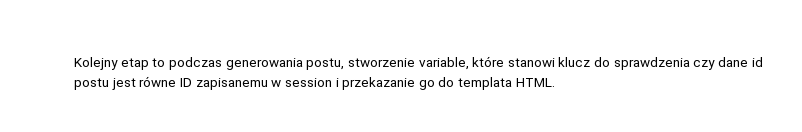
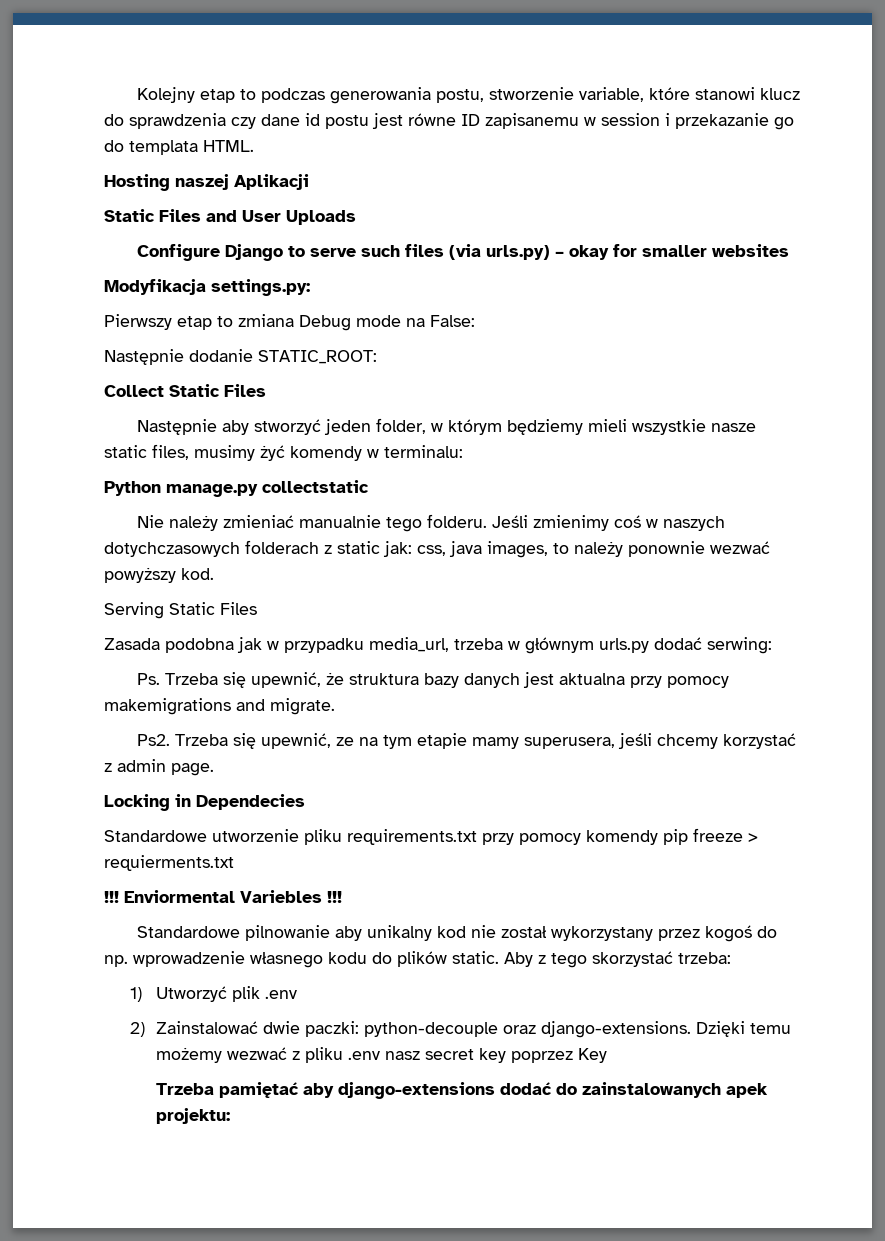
+ Hosting naszej Aplikacji
+ Static Files and User Uploads
+ Configure Django to serve such files (via urls.py) – okay for smaller websites
+ Modyfikacja settings.py:
+ Pierwszy etap to zmiana Debug mode na False:
+ Następnie dodanie STATIC_ROOT:
+ Collect Static Files
+ Następnie aby stworzyć jeden folder, w którym będziemy mieli wszystkie nasze static files, musimy żyć komendy w terminalu:
+ Python manage.py collectstatic
+ Nie należy zmieniać manualnie tego folderu. Jeśli zmienimy coś w naszych dotychczasowych folderach z static jak: css, java images, to należy ponownie wezwać powyższy kod.
+ Serving Static Files
+ Zasada podobna jak w przypadku media_url, trzeba w głównym urls.py dodać serwing:
+ Ps. Trzeba się upewnić, że struktura bazy danych jest aktualna przy pomocy makemigrations and migrate.
+ Ps2. Trzeba się upewnić, ze na tym etapie mamy superusera, jeśli chcemy korzystać z admin page.
+ Locking in Dependecies
+ Standardowe utworzenie pliku requirements.txt przy pomocy komendy pip freeze > requierments.txt
+ !!! Enviormental Variebles !!!
+ Standardowe pilnowanie aby unikalny kod nie został wykorzystany przez kogoś do np. wprowadzenie własnego kodu do plików static. Aby z tego skorzystać trzeba:
+ 1) Utworzyć plik .env
+ 2) Zainstalować dwie paczki: python-decouple oraz django-extensions. Dzięki temu możemy wezwać z pliku .env nasz secret key poprzez Key
+ Trzeba pamiętać aby django-extensions dodać do zainstalowanych apek projektu:

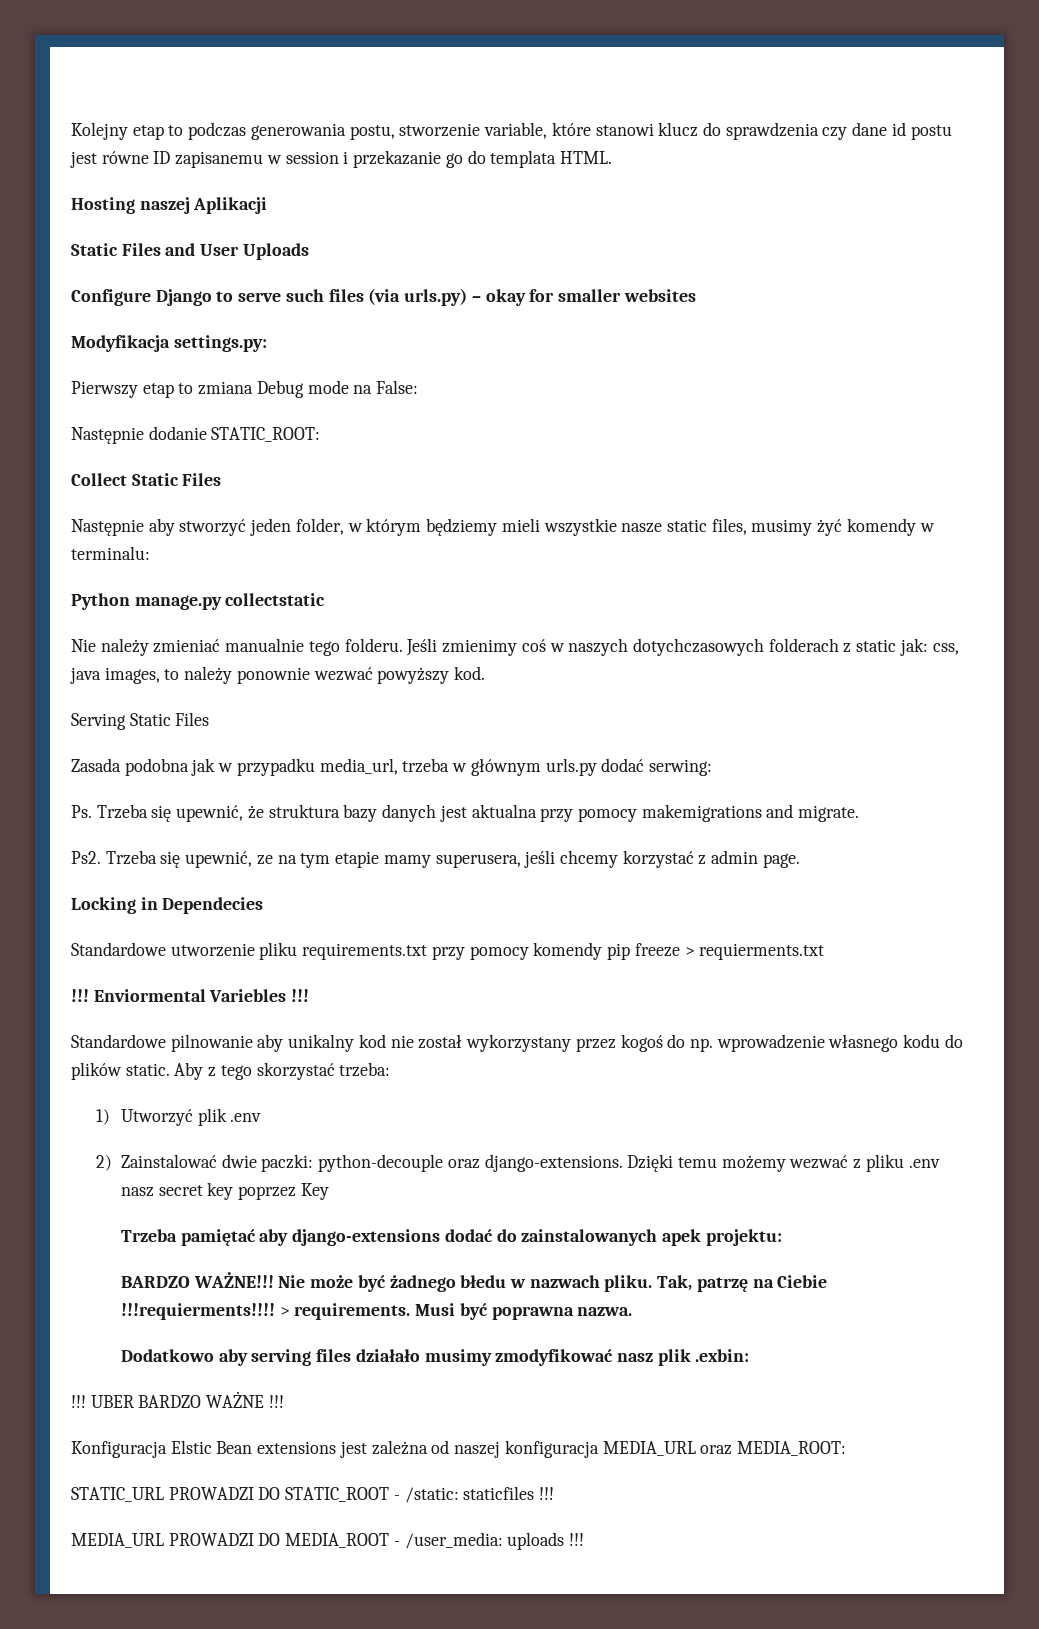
+ BARDZO WAŻNE!!! Nie może być żadnego błedu w nazwach pliku. Tak, patrzę na Ciebie !!!requierments!!!! > requirements. Musi być poprawna nazwa.
+ Dodatkowo aby serving files działało musimy zmodyfikować nasz plik .exbin:
+ !!! UBER BARDZO WAŻNE !!!
+ Konfiguracja Elstic Bean extensions jest zależna od naszej konfiguracja MEDIA_URL oraz MEDIA_ROOT:
+ STATIC_URL PROWADZI DO STATIC_ROOT - /static: staticfiles !!!
+ MEDIA_URL PROWADZI DO MEDIA_ROOT - /user_media: uploads !!!

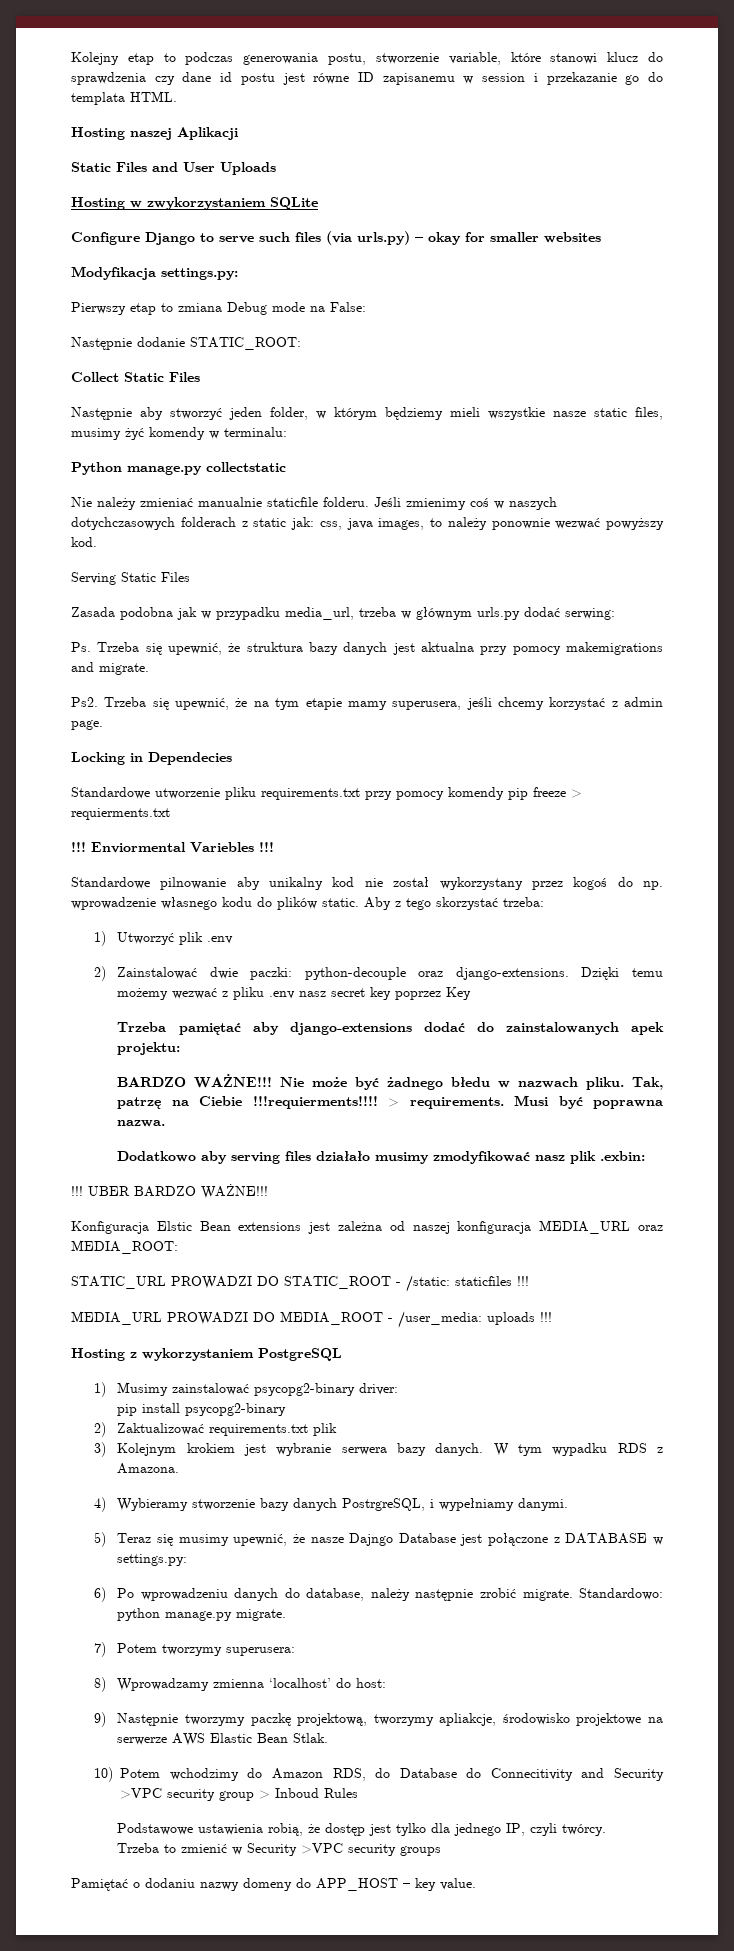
+ Hosting w zwykorzystaniem SQLite
- Nie należy zmieniać manualnie tego folderu.
+ Nie należy zmieniać manualnie staticfile folderu.
- Ps2. Trzeba się upewnić, ze na tym etapie mamy superusera, jeśli chcemy korzystać z admin page.
+ Ps2. Trzeba się upewnić, że na tym etapie mamy superusera, jeśli chcemy korzystać z admin page.
- UBER BARDZO WAŻNE !!!
+ UBER BARDZO WAŻNE!!!
+ Hosting z wykorzystaniem PostgreSQL
+ 1) Musimy zainstalować psycopg2-binary driver:
+ pip install psycopg2-binary
+ 2) Zaktualizować requirements.txt plik
+ 3) Kolejnym krokiem jest wybranie serwera bazy danych. W tym wypadku RDS z Amazona.
+ 4) Wybieramy stworzenie bazy danych PostrgreSQL, i wypełniamy danymi.
+ 5) Teraz się musimy upewnić, że nasze Dajngo Database jest połączone z DATABASE w settings.py:
+ 6) Po wprowadzeniu danych do database, należy następnie zrobić migrate. Standardowo: python manage.py migrate.
+ 7) Potem tworzymy superusera:
+ 8) Wprowadzamy zmienna ‘localhost’ do host:
+ 9) Następnie tworzymy paczkę projektową, tworzymy apliakcje, środowisko projektowe na serwerze AWS Elastic Bean Stlak.
+ 10) Potem wchodzimy do Amazon RDS, do Database do Connecitivity and Security >VPC security group > Inboud Rules
+ Podstawowe ustawienia robią, że dostęp jest tylko dla jednego IP, czyli twórcy.
+ Trzeba to zmienić w Security >VPC security groups
+ Pamiętać o dodaniu nazwy domeny do APP_HOST – key value.

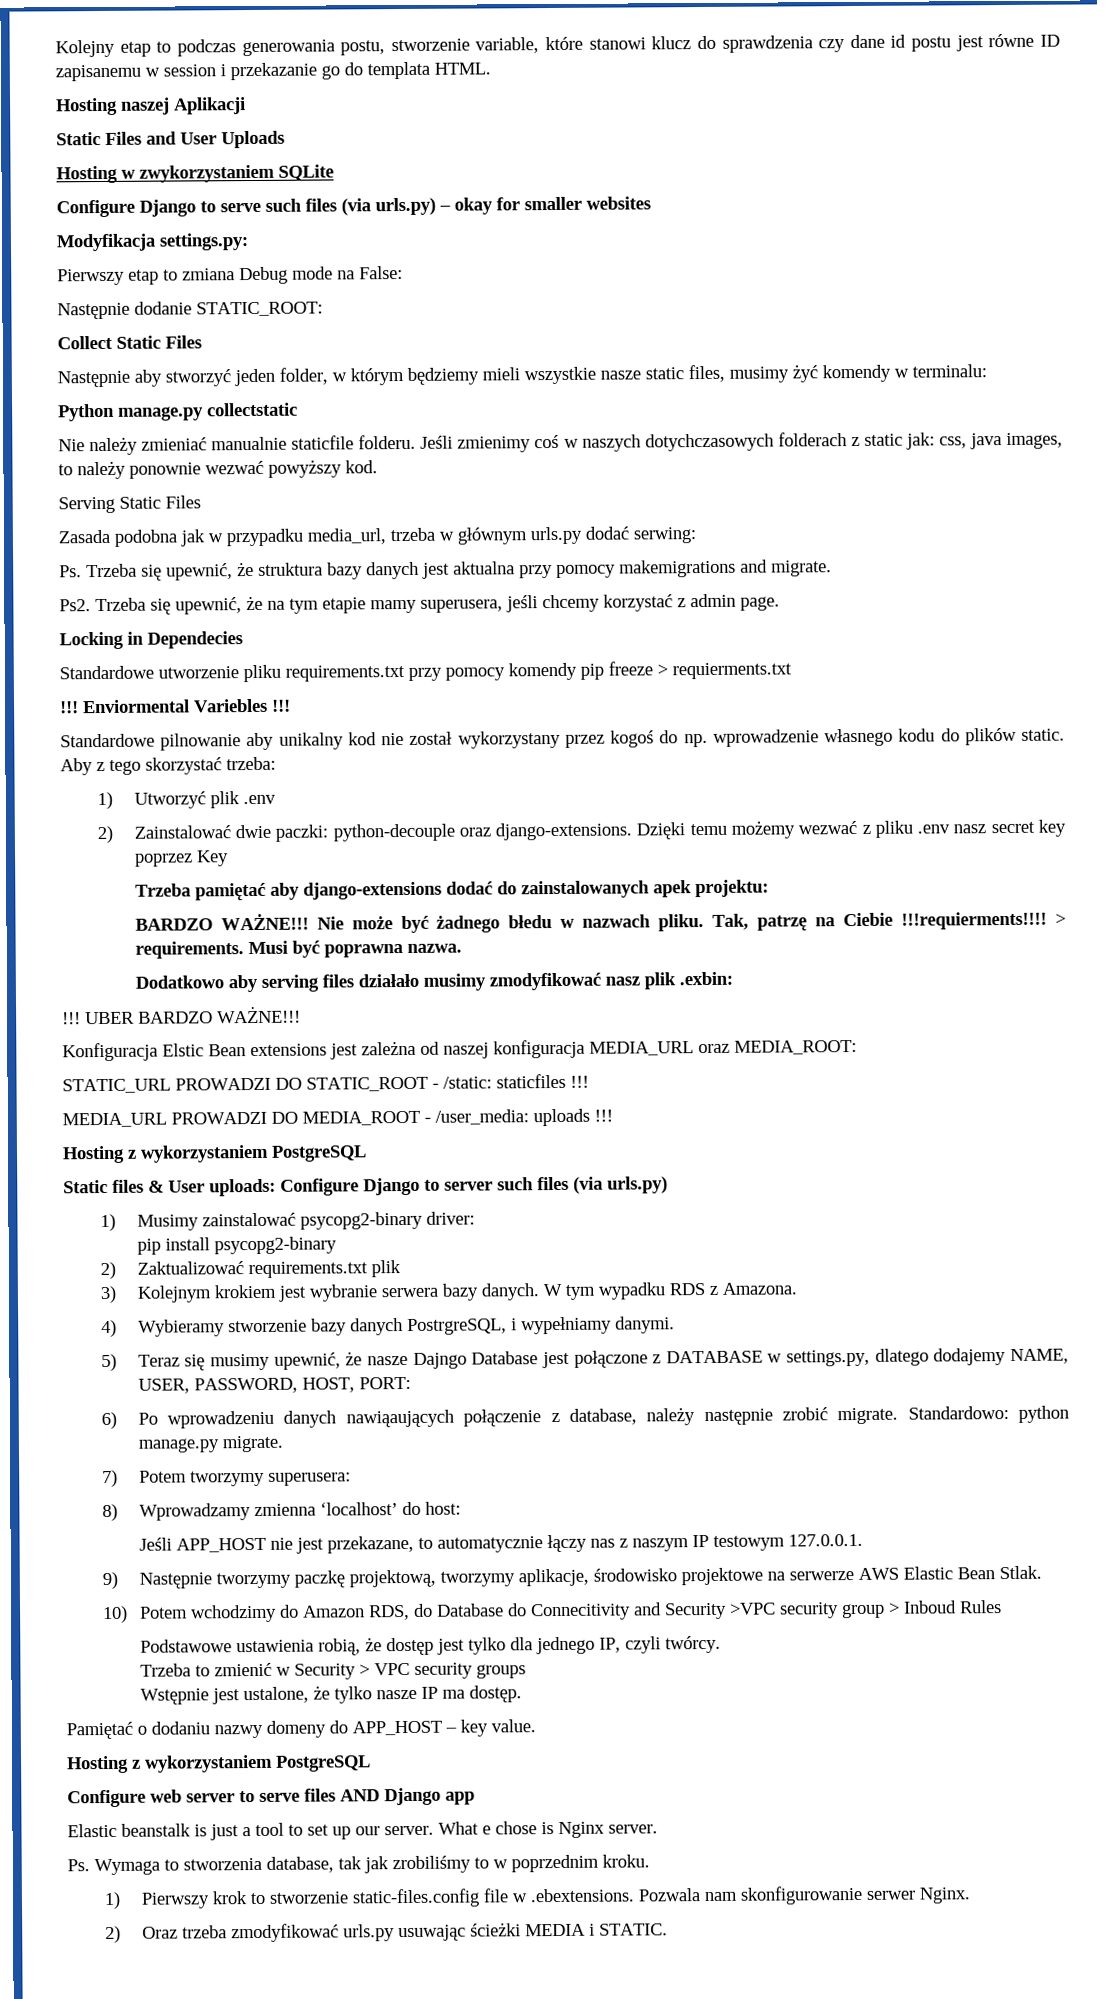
+ Static files & User uploads: Configure Django to server such files (via urls.py)
- 5) Teraz się musimy upewnić, że nasze Dajngo Database jest połączone z DATABASE w settings.py:
+ 5) Teraz się musimy upewnić, że nasze Dajngo Database jest połączone z DATABASE w settings.py, dlatego dodajemy NAME, USER, PASSWORD, HOST, PORT:
- 6) Po wprowadzeniu danych do database, należy następnie zrobić migrate.
+ 6) Po wprowadzeniu danych nawiąaujących połączenie z database, należy następnie zrobić migrate.
+ Jeśli APP_HOST nie jest przekazane, to automatycznie łączy nas z naszym IP testowym 127.0.0.1.
- 9) Następnie tworzymy paczkę projektową, tworzymy apliakcje, środowisko projektowe na serwerze AWS Elastic Bean Stlak.
+ 9) Następnie tworzymy paczkę projektową, tworzymy aplikacje, środowisko projektowe na serwerze AWS Elastic Bean Stlak.
- Trzeba to zmienić w Security >VPC security groups
+ Trzeba to zmienić w Security > VPC security groups
+ Wstępnie jest ustalone, że tylko nasze IP ma dostęp.
  Pamiętać o dodaniu nazwy domeny do APP_HOST – key value.
+ Hosting z wykorzystaniem PostgreSQL
+ Configure web server to serve files AND Django app
+ Elastic beanstalk is just a tool to set up our server. What e chose is Nginx server.
+ Ps. Wymaga to stworzenia database, tak jak zrobiliśmy to w poprzednim kroku.
+ 1) Pierwszy krok to stworzenie static-files.config file w .ebextensions. Pozwala nam skonfigurowanie serwer Nginx.
+ 2) Oraz trzeba zmodyfikować urls.py usuwając ścieżki MEDIA i STATIC.

